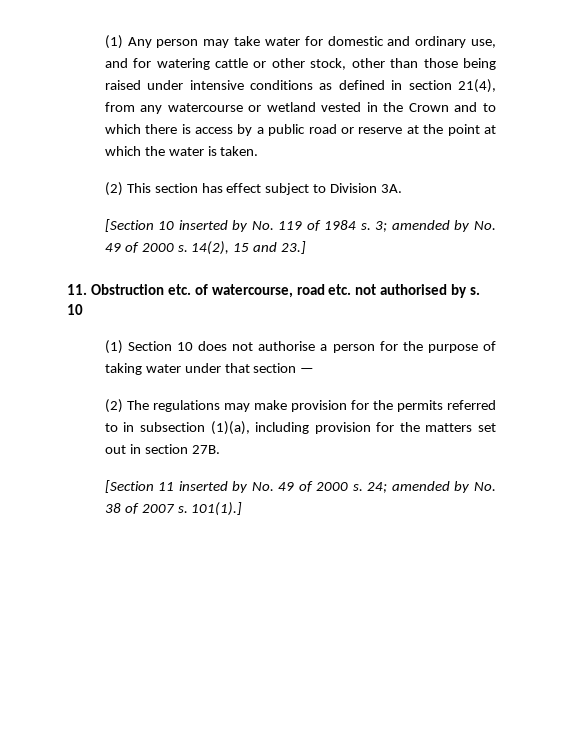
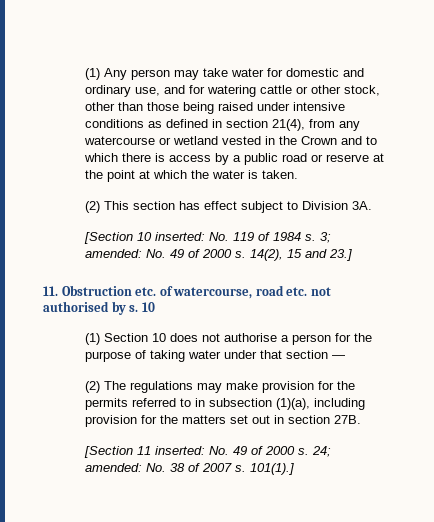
- [Section 10 inserted by No. 119 of 1984 s.
+ [Section 10 inserted: No. 119 of 1984 s.
- 3; amended by No. 49 of 2000 s.
+ 3; amended: No. 49 of 2000 s.
- [Section 11 inserted by No. 49 of 2000 s.
+ [Section 11 inserted: No. 49 of 2000 s.
- 24; amended by No. 38 of 2007 s.
+ 24; amended: No. 38 of 2007 s.

